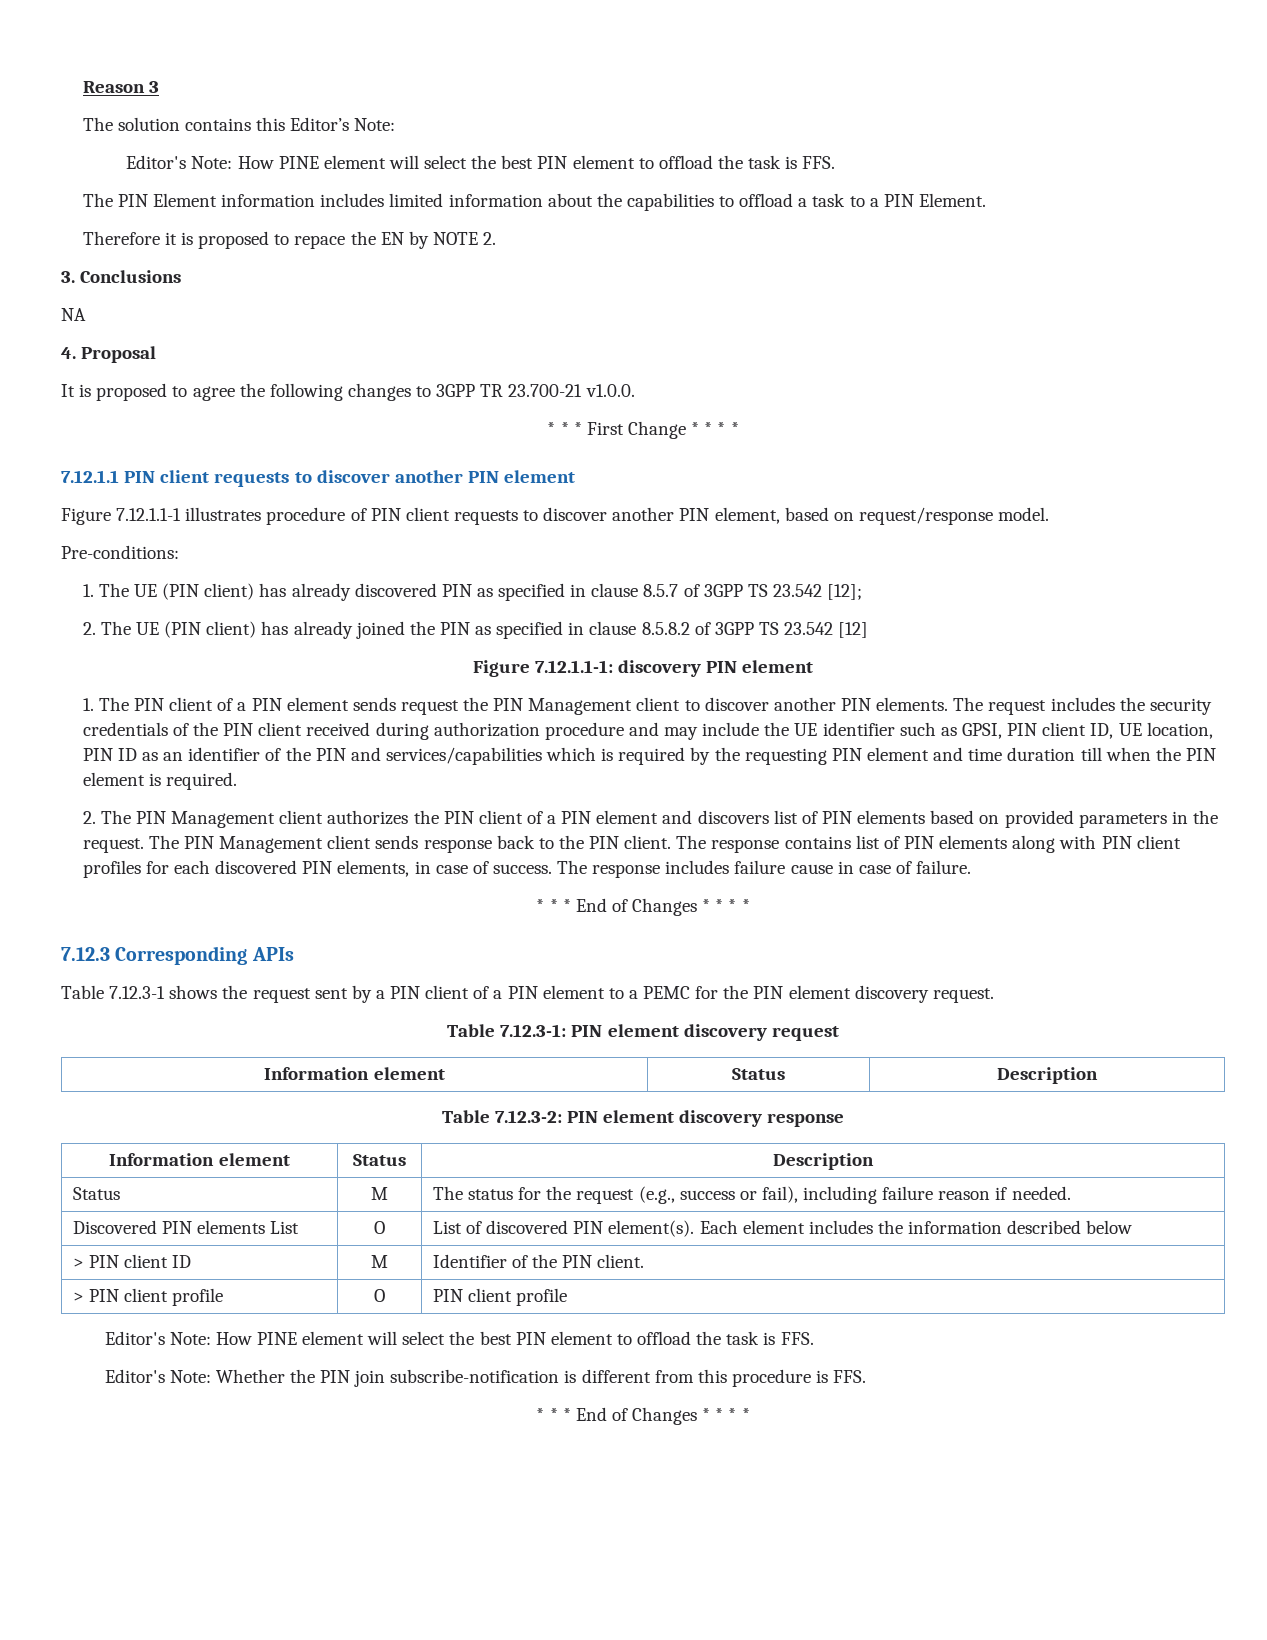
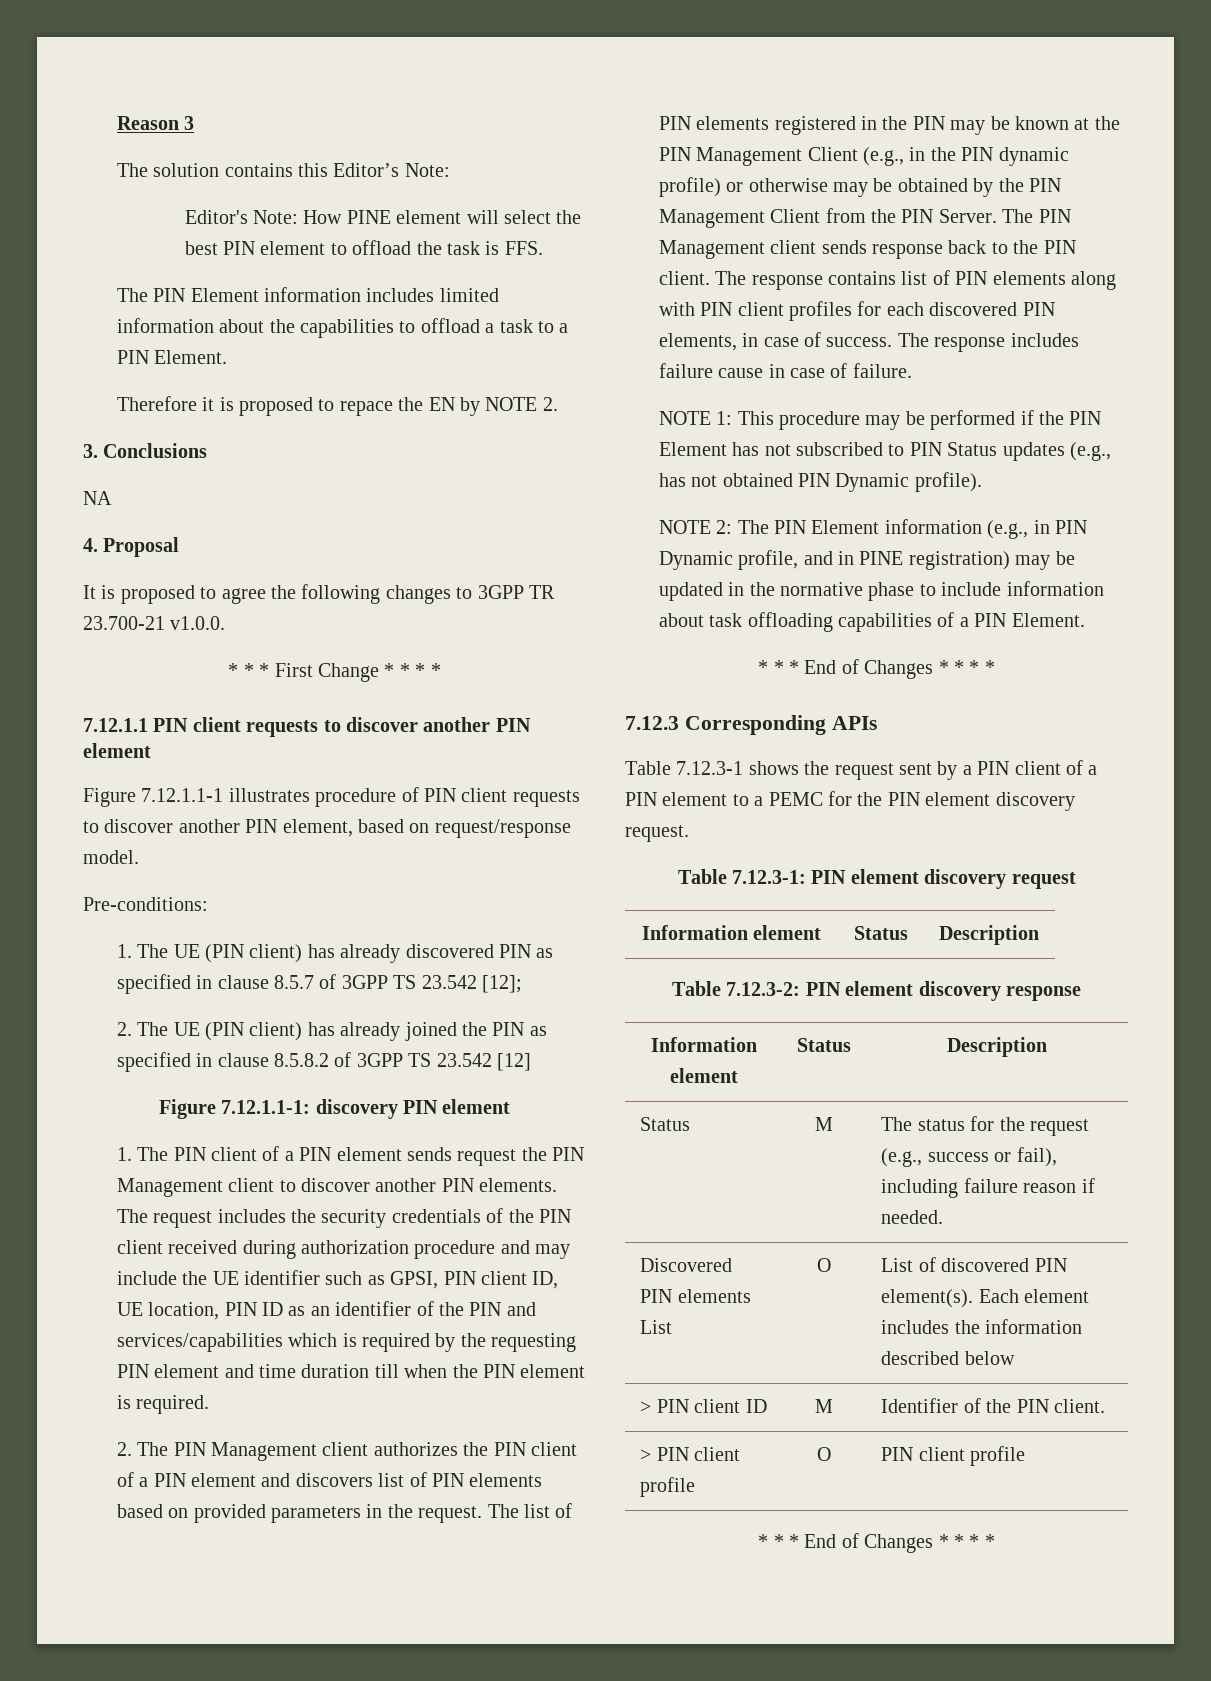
- The PIN Management client sends response back to the PIN client.
+ The list of PIN elements registered in the PIN may be known at the PIN Management Client (e.g., in the PIN dynamic profile) or otherwise may be obtained by the PIN Management Client from the PIN Server. The PIN Management client sends response back to the PIN client.
+ NOTE 1: This procedure may be performed if the PIN Element has not subscribed to PIN Status updates (e.g., has not obtained PIN Dynamic profile).
+ NOTE 2: The PIN Element information (e.g., in PIN Dynamic profile, and in PINE registration) may be updated in the normative phase to include information about task offloading capabilities of a PIN Element.
  > PIN client profile | O | PIN client profile
- Editor's Note: How PINE element will select the best PIN element to offload the task is FFS.
- Editor's Note: Whether the PIN join subscribe-notification is different from this procedure is FFS.

